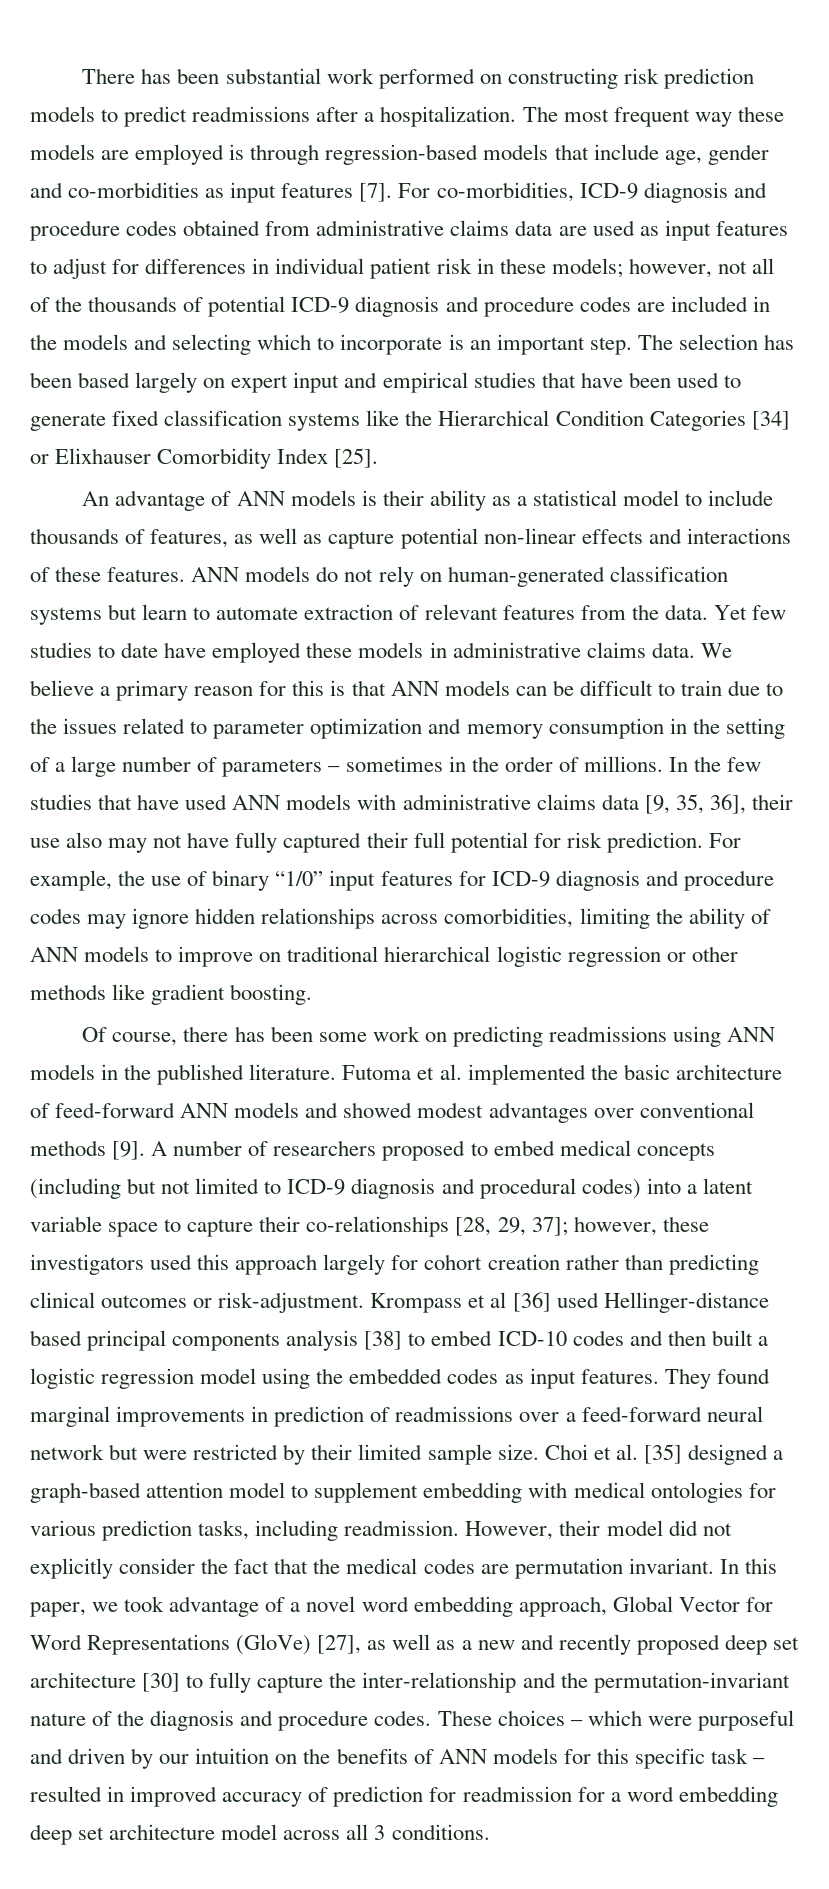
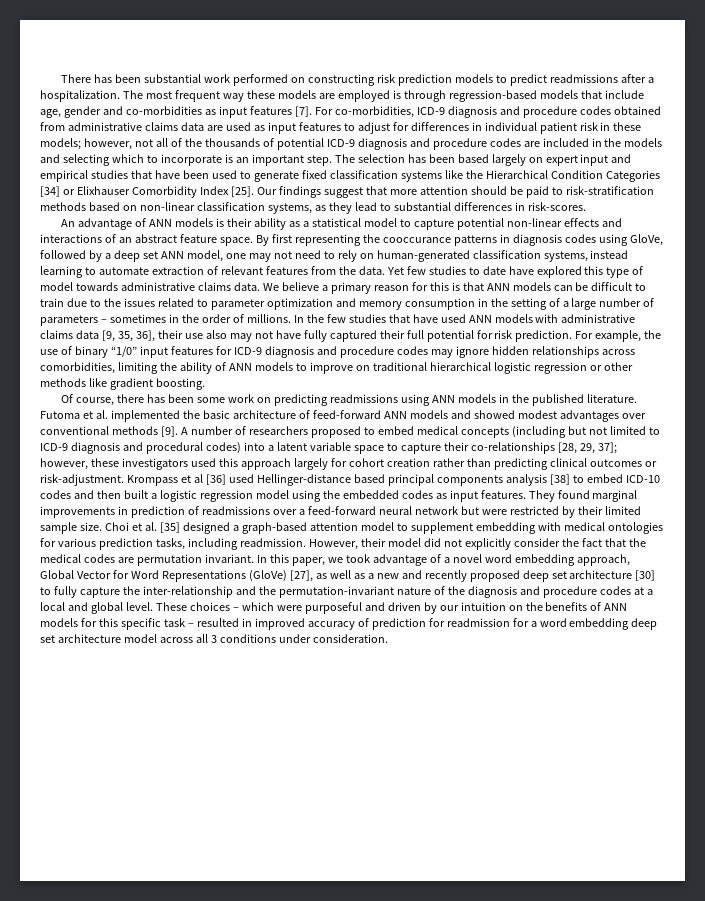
+ Our findings suggest that more attention should be paid to risk-stratification methods based on non-linear classification systems, as they lead to substantial differences in risk-scores.
- An advantage of ANN models is their ability as a statistical model to include thousands of features, as well as capture potential non-linear effects and interactions of these features. ANN models do not rely on human-generated classification systems but learn to automate extraction of relevant features from the data.
+ An advantage of ANN models is their ability as a statistical model to capture potential non-linear effects and interactions of an abstract feature space. By first representing the cooccurance patterns in diagnosis codes using GloVe, followed by a deep set ANN model, one may not need to rely on human-generated classification systems, instead learning to automate extraction of relevant features from the data.
- Yet few studies to date have employed these models in administrative claims data.
+ Yet few studies to date have explored this type of model towards administrative claims data.
- In this paper, we took advantage of a novel word embedding approach, Global Vector for Word Representations (GloVe) [27], as well as a new and recently proposed deep set architecture [30] to fully capture the inter-relationship and the permutation-invariant nature of the diagnosis and procedure codes.
+ In this paper, we took advantage of a novel word embedding approach, Global Vector for Word Representations (GloVe) [27], as well as a new and recently proposed deep set architecture [30] to fully capture the inter-relationship and the permutation-invariant nature of the diagnosis and procedure codes at a local and global level.
- These choices – which were purposeful and driven by our intuition on the benefits of ANN models for this specific task – resulted in improved accuracy of prediction for readmission for a word embedding deep set architecture model across all 3 conditions.
+ These choices – which were purposeful and driven by our intuition on the benefits of ANN models for this specific task – resulted in improved accuracy of prediction for readmission for a word embedding deep set architecture model across all 3 conditions under consideration.

